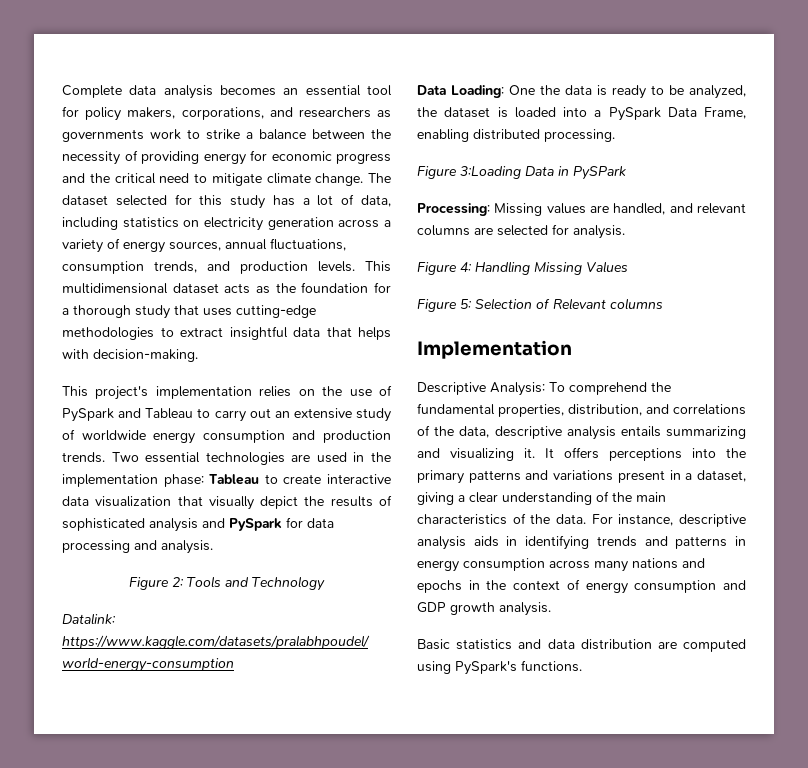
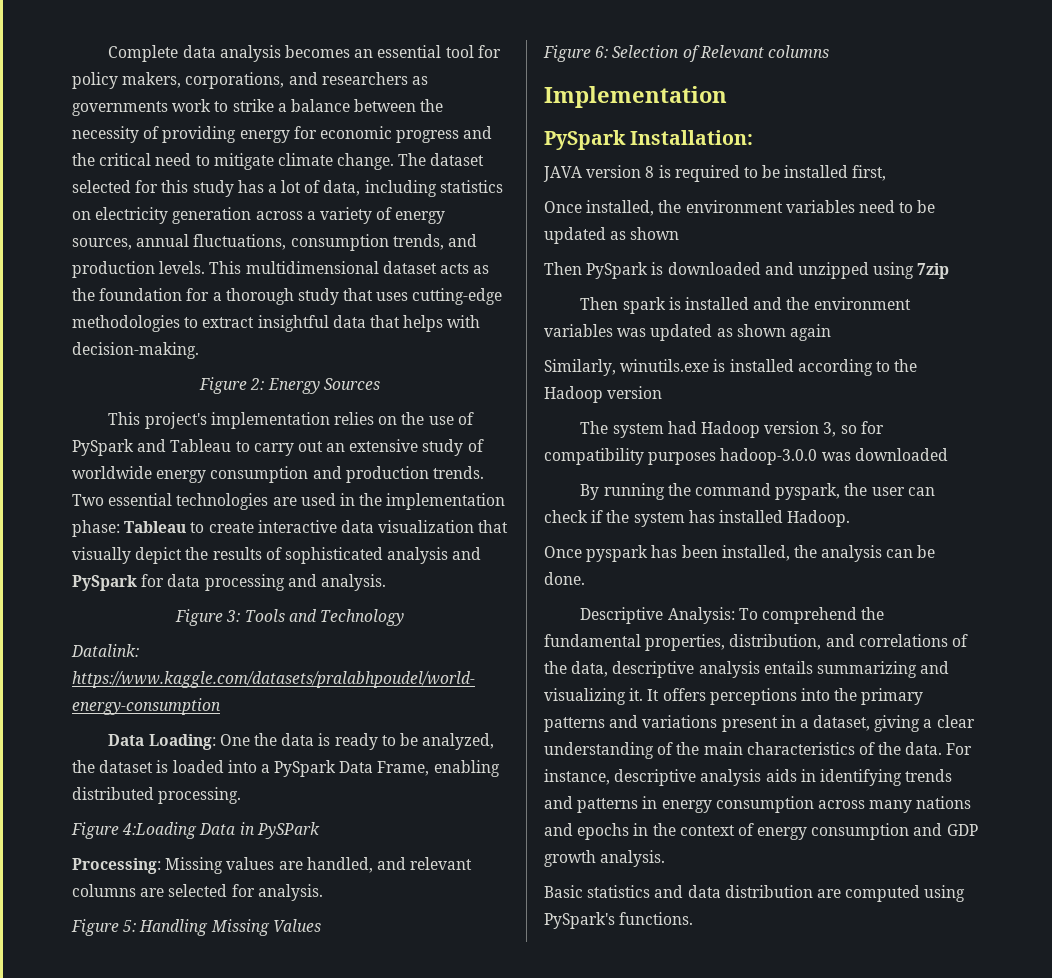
+ Figure 2: Energy Sources
- Figure 2: Tools and Technology
+ Figure 3: Tools and Technology
- Figure 3:Loading Data in PySPark
+ Figure 4:Loading Data in PySPark
- Figure 4: Handling Missing Values
+ Figure 5: Handling Missing Values
- Figure 5: Selection of Relevant columns
+ Figure 6: Selection of Relevant columns
+ PySpark Installation:
+ JAVA version 8 is required to be installed first,
+ Once installed, the environment variables need to be updated as shown
+ Then PySpark is downloaded and unzipped using 7zip
+ Then spark is installed and the environment variables was updated as shown again
+ Similarly, winutils.exe is installed according to the Hadoop version
+ The system had Hadoop version 3, so for compatibility purposes hadoop-3.0.0 was downloaded
+ By running the command pyspark, the user can check if the system has installed Hadoop.
+ Once pyspark has been installed, the analysis can be done.

